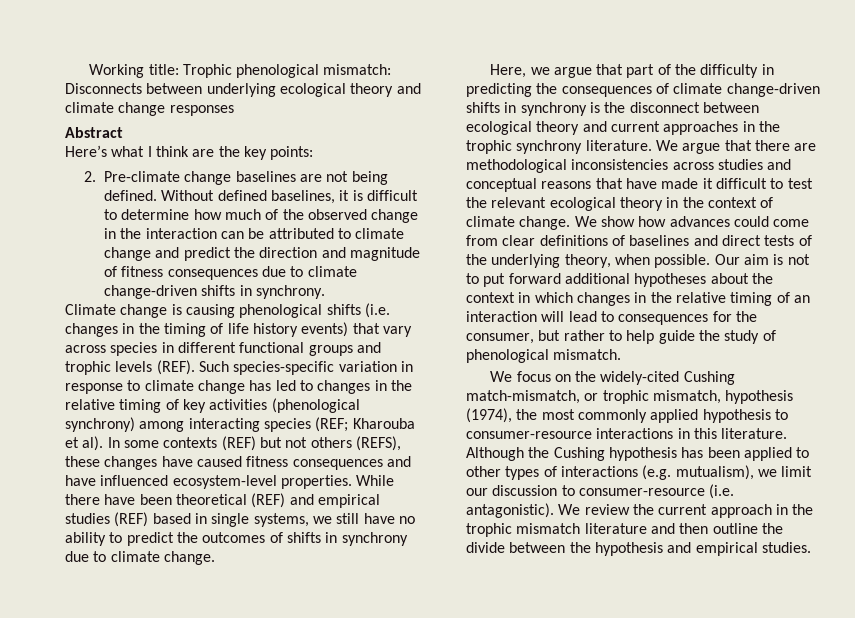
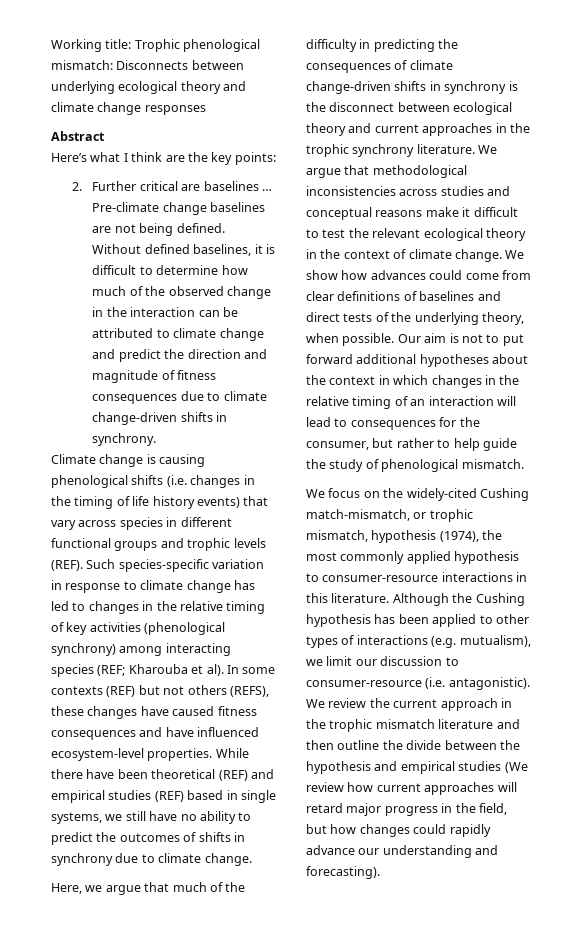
- 2. Pre-climate change baselines are not being defined.
+ 2. Further critical are baselines … Pre-climate change baselines are not being defined.
- Here, we argue that part of the difficulty in predicting the consequences of climate change-driven shifts in synchrony is the disconnect between ecological theory and current approaches in the trophic synchrony literature.
+ Here, we argue that much of the difficulty in predicting the consequences of climate change-driven shifts in synchrony is the disconnect between ecological theory and current approaches in the trophic synchrony literature.
- We argue that there are methodological inconsistencies across studies and conceptual reasons that have made it difficult to test the relevant ecological theory in the context of climate change.
+ We argue that methodological inconsistencies across studies and conceptual reasons make it difficult to test the relevant ecological theory in the context of climate change.
- We review the current approach in the trophic mismatch literature and then outline the divide between the hypothesis and empirical studies.
+ We review the current approach in the trophic mismatch literature and then outline the divide between the hypothesis and empirical studies (We review how current approaches will retard major progress in the field, but how changes could rapidly advance our understanding and forecasting).

